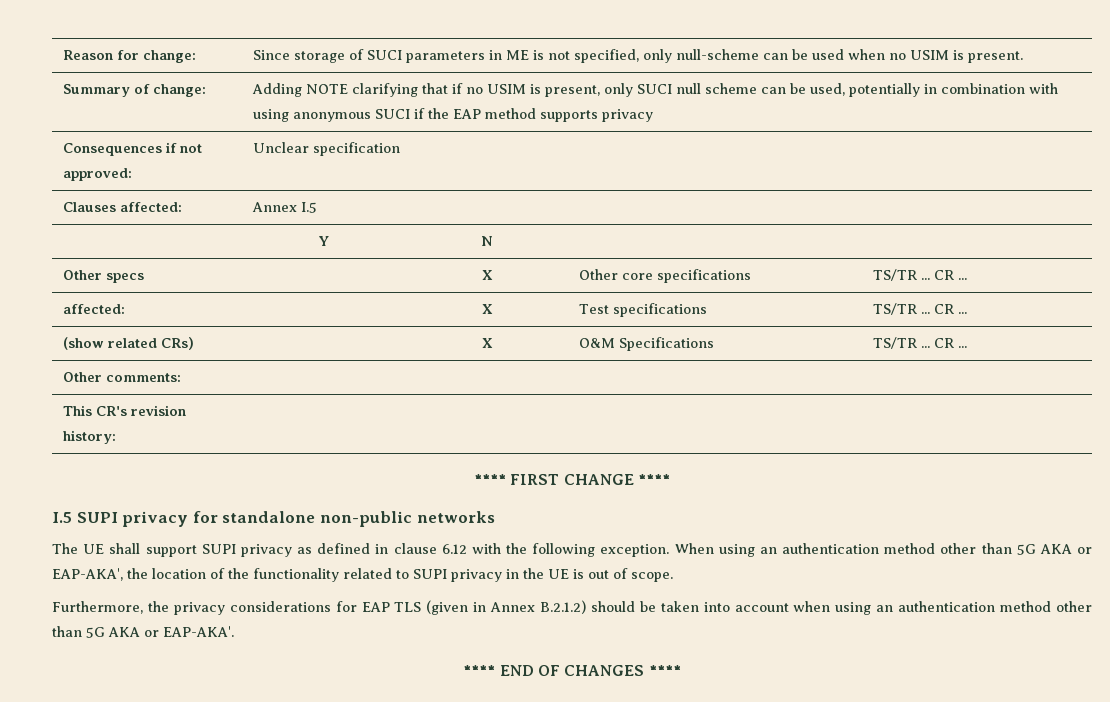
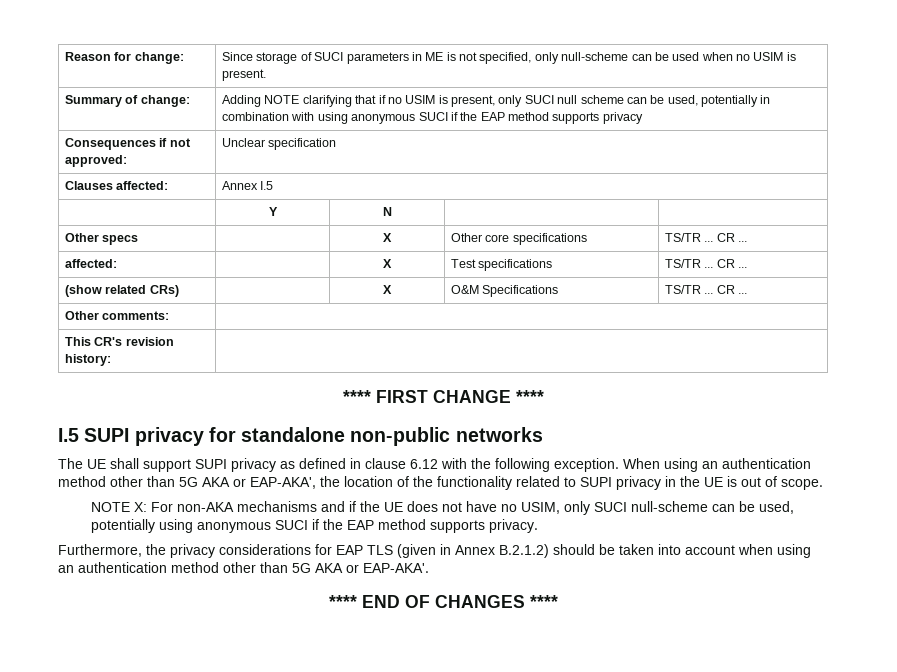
+ NOTE X: For non-AKA mechanisms and if the UE does not have no USIM, only SUCI null-scheme can be used, potentially using anonymous SUCI if the EAP method supports privacy.

